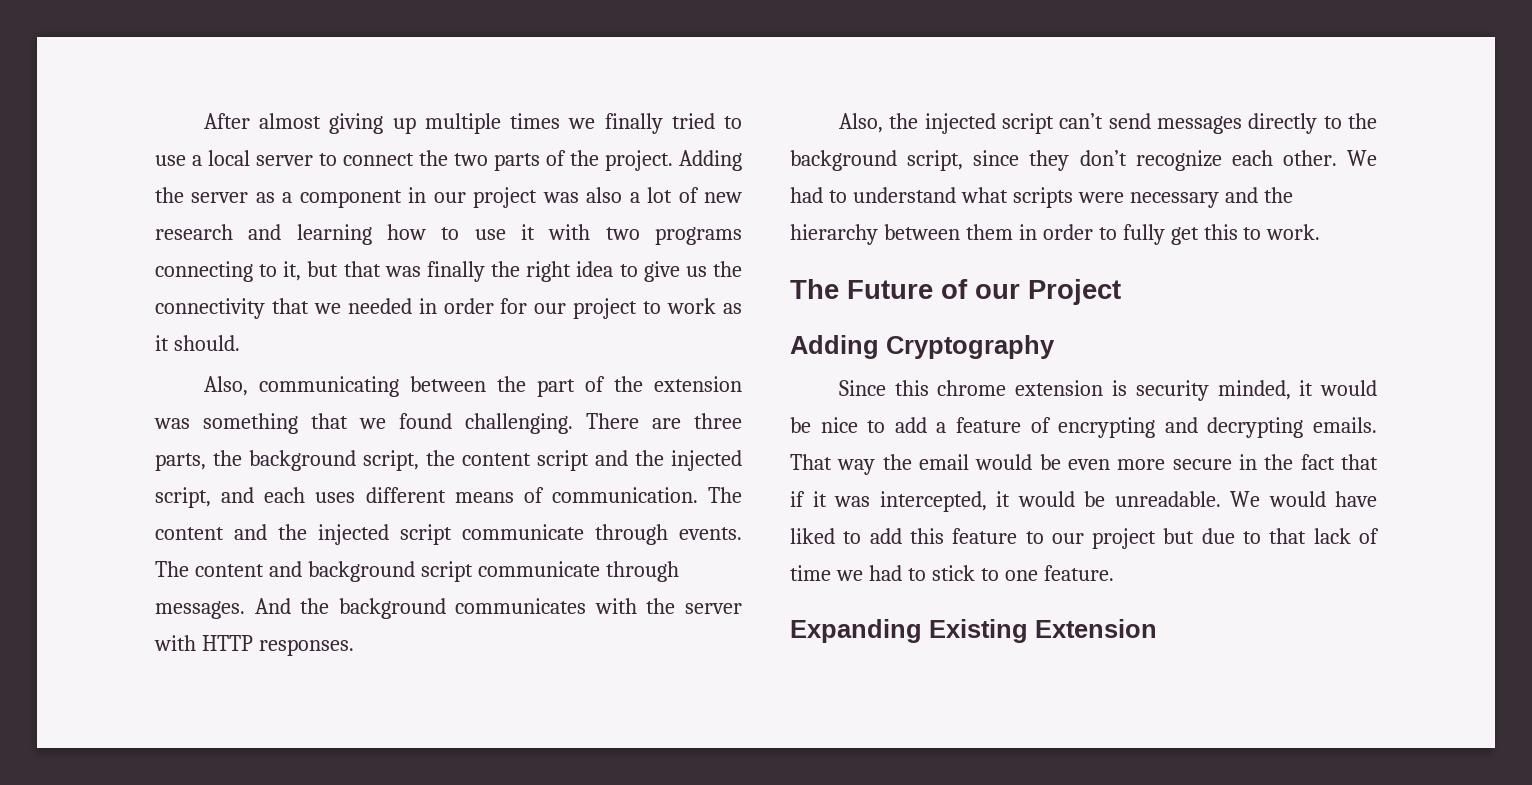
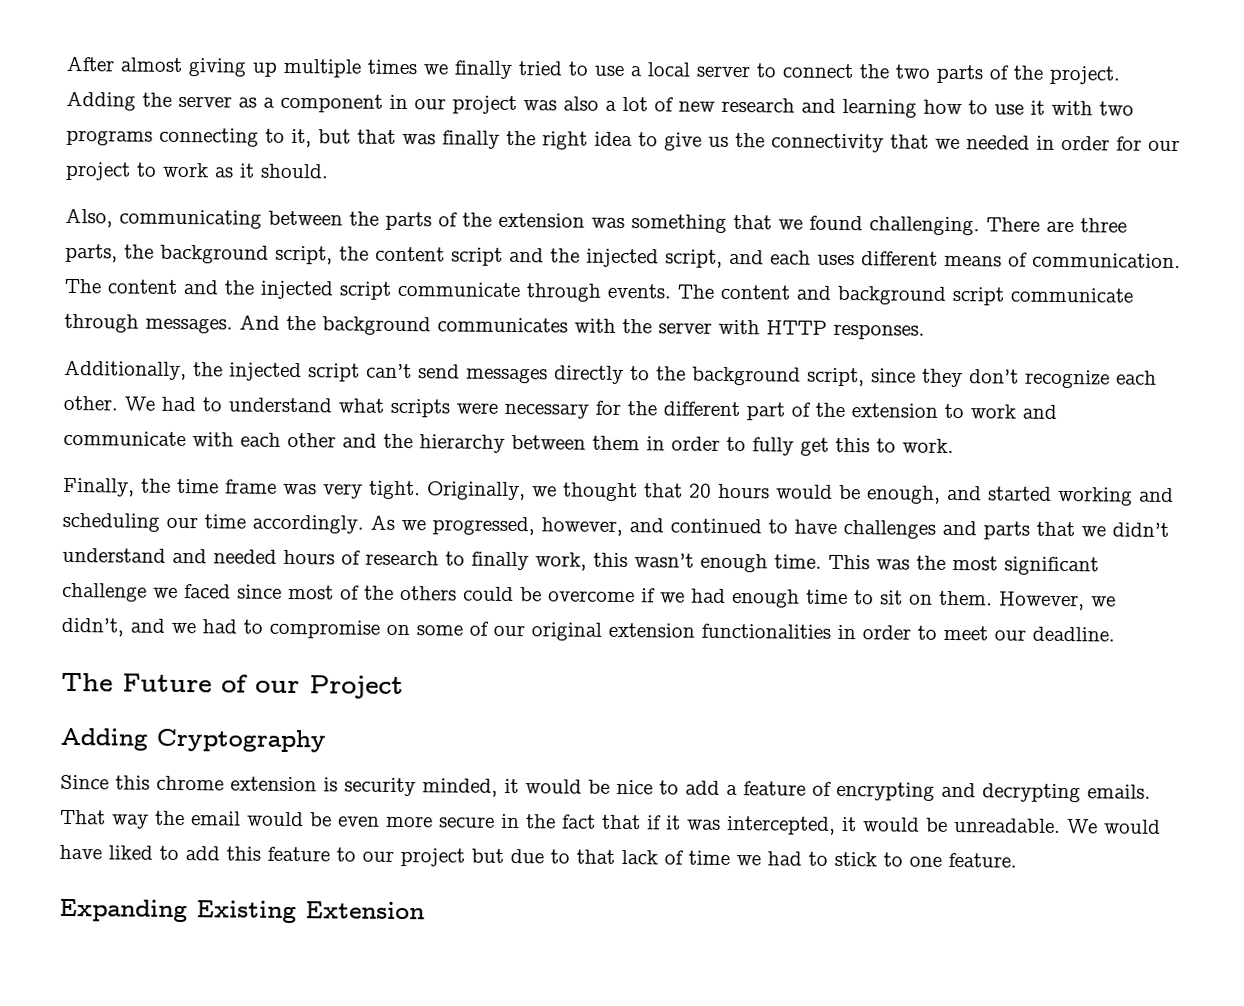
- Also, communicating between the part of the extension was something that we found challenging.
+ Also, communicating between the parts of the extension was something that we found challenging.
- Also, the injected script can’t send messages directly to the background script, since they don’t recognize each other.
+ Additionally, the injected script can’t send messages directly to the background script, since they don’t recognize each other.
- We had to understand what scripts were necessary and the hierarchy between them in order to fully get this to work.
+ We had to understand what scripts were necessary for the different part of the extension to work and communicate with each other and the hierarchy between them in order to fully get this to work.
+ Finally, the time frame was very tight. Originally, we thought that 20 hours would be enough, and started working and scheduling our time accordingly. As we progressed, however, and continued to have challenges and parts that we didn’t understand and needed hours of research to finally work, this wasn’t enough time. This was the most significant challenge we faced since most of the others could be overcome if we had enough time to sit on them. However, we didn’t, and we had to compromise on some of our original extension functionalities in order to meet our deadline.

